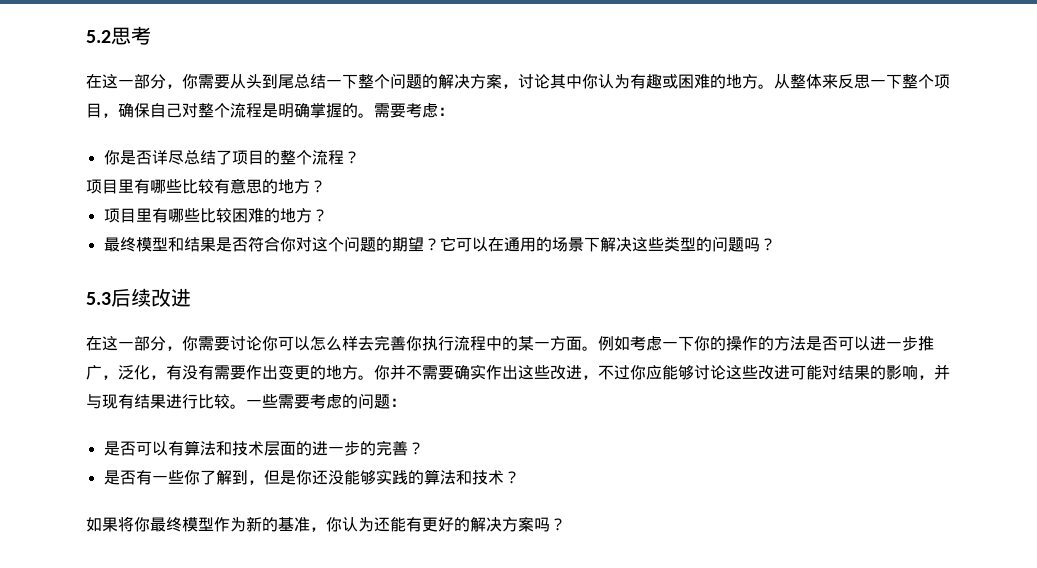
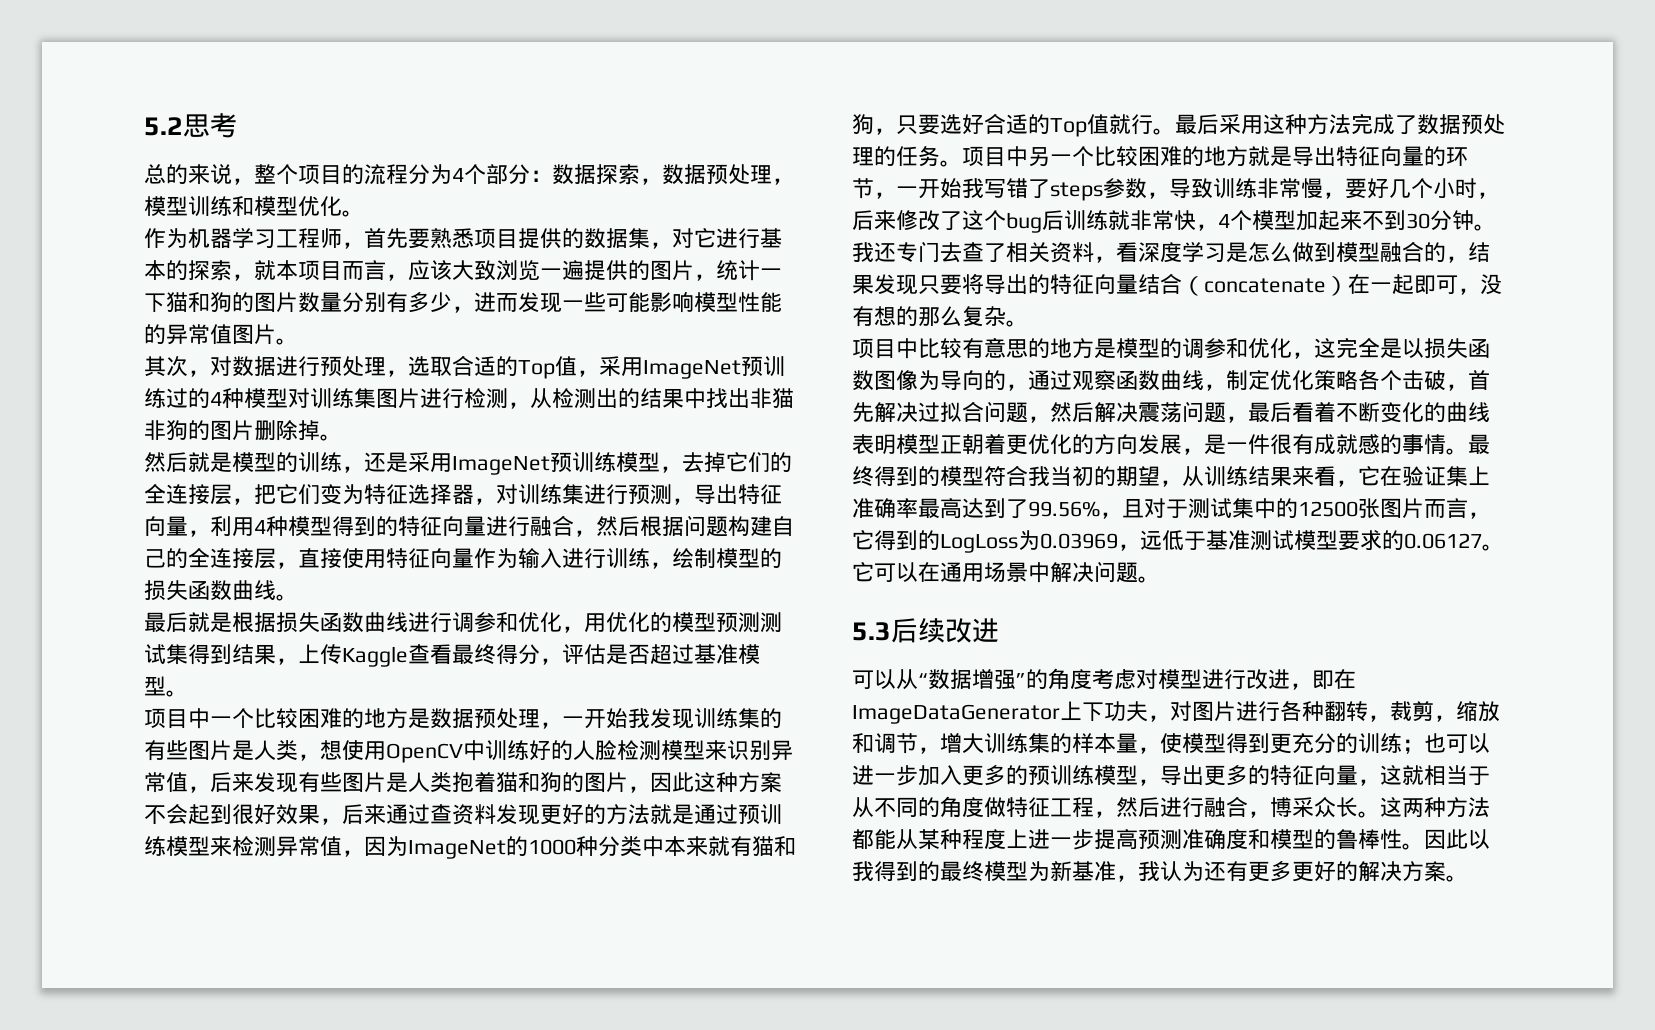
- 在这一部分，你需要从头到尾总结一下整个问题的解决方案，讨论其中你认为有趣或困难的地方。从整体来反思一下整个项目，确保自己对整个流程是明确掌握的。需要考虑：
- 你是否详尽总结了项目的整个流程？
- 项目里有哪些比较有意思的地方？
- 项目里有哪些比较困难的地方？
- 最终模型和结果是否符合你对这个问题的期望？它可以在通用的场景下解决这些类型的问题吗？
+ 总的来说，整个项目的流程分为4个部分：数据探索，数据预处理，模型训练和模型优化。
+ 作为机器学习工程师，首先要熟悉项目提供的数据集，对它进行基本的探索，就本项目而言，应该大致浏览一遍提供的图片，统计一下猫和狗的图片数量分别有多少，进而发现一些可能影响模型性能的异常值图片。
+ 其次，对数据进行预处理，选取合适的Top值，采用ImageNet预训练过的4种模型对训练集图片进行检测，从检测出的结果中找出非猫非狗的图片删除掉。
+ 然后就是模型的训练，还是采用ImageNet预训练模型，去掉它们的全连接层，把它们变为特征选择器，对训练集进行预测，导出特征向量，利用4种模型得到的特征向量进行融合，然后根据问题构建自己的全连接层，直接使用特征向量作为输入进行训练，绘制模型的损失函数曲线。
+ 最后就是根据损失函数曲线进行调参和优化，用优化的模型预测测试集得到结果，上传Kaggle查看最终得分，评估是否超过基准模型。
+ 项目中一个比较困难的地方是数据预处理，一开始我发现训练集的有些图片是人类，想使用OpenCV中训练好的人脸检测模型来识别异常值，后来发现有些图片是人类抱着猫和狗的图片，因此这种方案不会起到很好效果，后来通过查资料发现更好的方法就是通过预训练模型来检测异常值，因为ImageNet的1000种分类中本来就有猫和狗，只要选好合适的Top值就行。最后采用这种方法完成了数据预处理的任务。项目中另一个比较困难的地方就是导出特征向量的环节，一开始我写错了steps参数，导致训练非常慢，要好几个小时，后来修改了这个bug后训练就非常快，4个模型加起来不到30分钟。我还专门去查了相关资料，看深度学习是怎么做到模型融合的，结果发现只要将导出的特征向量结合（concatenate）在一起即可，没有想的那么复杂。
+ 项目中比较有意思的地方是模型的调参和优化，这完全是以损失函数图像为导向的，通过观察函数曲线，制定优化策略各个击破，首先解决过拟合问题，然后解决震荡问题，最后看着不断变化的曲线表明模型正朝着更优化的方向发展，是一件很有成就感的事情。最终得到的模型符合我当初的期望，从训练结果来看，它在验证集上准确率最高达到了99.56%，且对于测试集中的12500张图片而言，它得到的LogLoss为0.03969，远低于基准测试模型要求的0.06127。它可以在通用场景中解决问题。
  5.3后续改进
- 在这一部分，你需要讨论你可以怎么样去完善你执行流程中的某一方面。例如考虑一下你的操作的方法是否可以进一步推广，泛化，有没有需要作出变更的地方。你并不需要确实作出这些改进，不过你应能够讨论这些改进可能对结果的影响，并与现有结果进行比较。一些需要考虑的问题：
- 是否可以有算法和技术层面的进一步的完善？
- 是否有一些你了解到，但是你还没能够实践的算法和技术？
- 如果将你最终模型作为新的基准，你认为还能有更好的解决方案吗？
+ 可以从“数据增强”的角度考虑对模型进行改进，即在ImageDataGenerator上下功夫，对图片进行各种翻转，裁剪，缩放和调节，增大训练集的样本量，使模型得到更充分的训练；也可以进一步加入更多的预训练模型，导出更多的特征向量，这就相当于从不同的角度做特征工程，然后进行融合，博采众长。这两种方法都能从某种程度上进一步提高预测准确度和模型的鲁棒性。因此以我得到的最终模型为新基准，我认为还有更多更好的解决方案。

